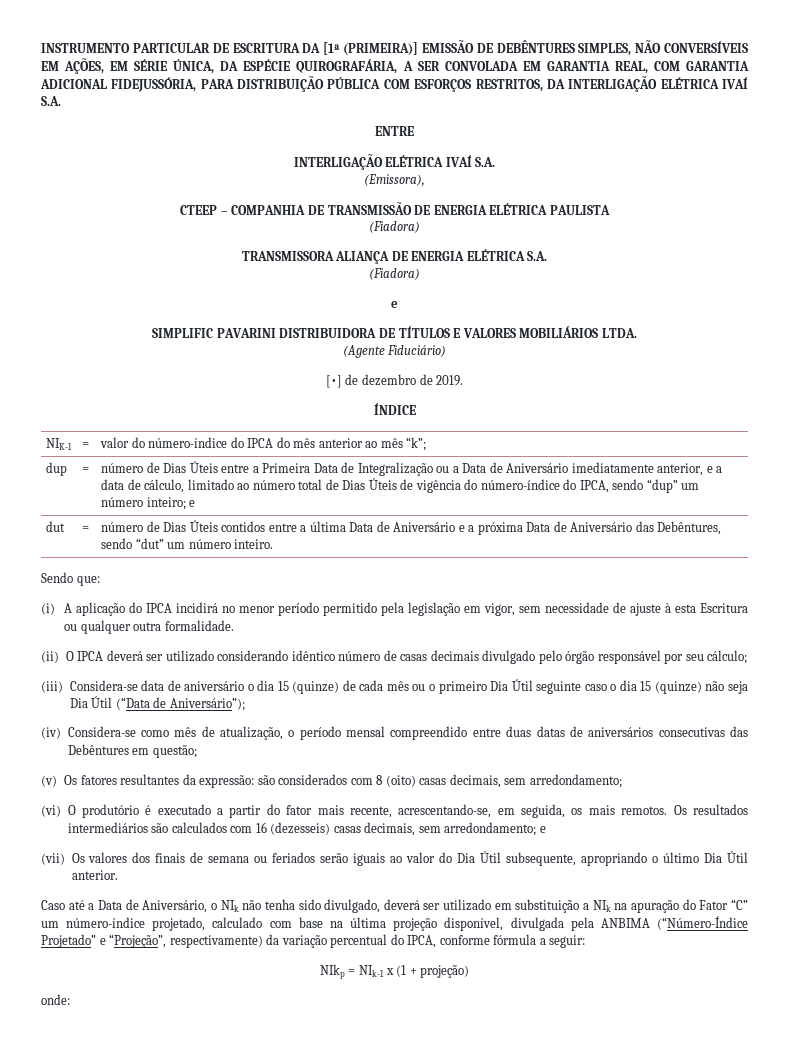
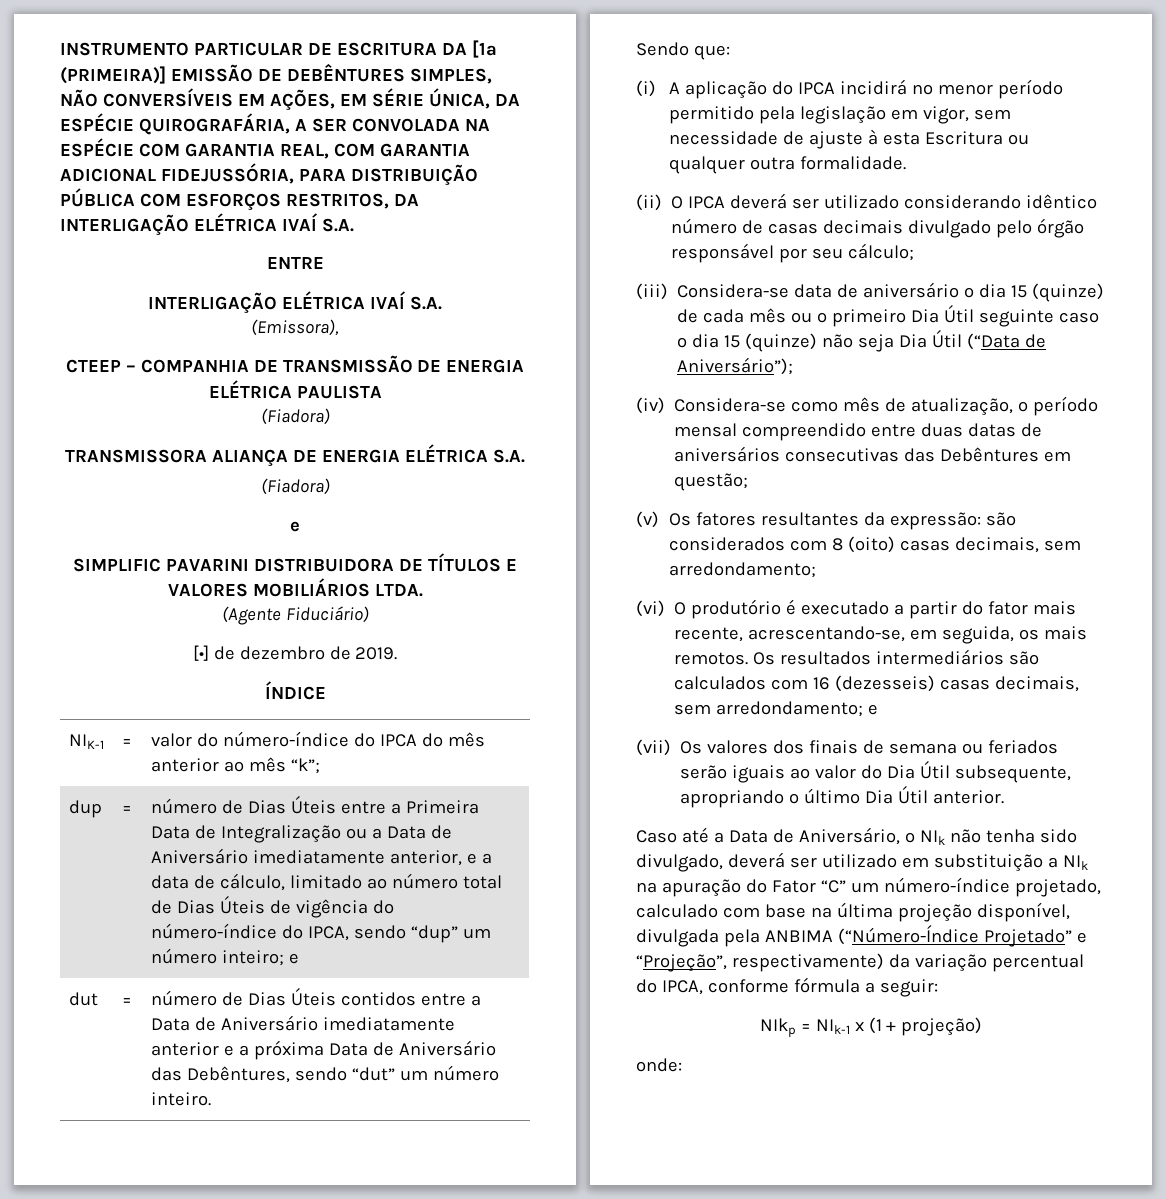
- INSTRUMENTO PARTICULAR DE ESCRITURA DA [1ª (PRIMEIRA)] EMISSÃO DE DEBÊNTURES SIMPLES, NÃO CONVERSÍVEIS EM AÇÕES, EM SÉRIE ÚNICA, DA ESPÉCIE QUIROGRAFÁRIA, A SER CONVOLADA EM GARANTIA REAL, COM GARANTIA ADICIONAL FIDEJUSSÓRIA, PARA DISTRIBUIÇÃO PÚBLICA COM ESFORÇOS RESTRITOS, DA INTERLIGAÇÃO ELÉTRICA IVAÍ S.A.
+ INSTRUMENTO PARTICULAR DE ESCRITURA DA [1ª (PRIMEIRA)] EMISSÃO DE DEBÊNTURES SIMPLES, NÃO CONVERSÍVEIS EM AÇÕES, EM SÉRIE ÚNICA, DA ESPÉCIE QUIROGRAFÁRIA, A SER CONVOLADA NA ESPÉCIE COM GARANTIA REAL, COM GARANTIA ADICIONAL FIDEJUSSÓRIA, PARA DISTRIBUIÇÃO PÚBLICA COM ESFORÇOS RESTRITOS, DA INTERLIGAÇÃO ELÉTRICA IVAÍ S.A.
- dut | = | número de Dias Úteis contidos entre a última Data de Aniversário e a próxima Data de Aniversário das Debêntures, sendo “dut” um número inteiro.
+ dut | = | número de Dias Úteis contidos entre a Data de Aniversário imediatamente anterior e a próxima Data de Aniversário das Debêntures, sendo “dut” um número inteiro.

